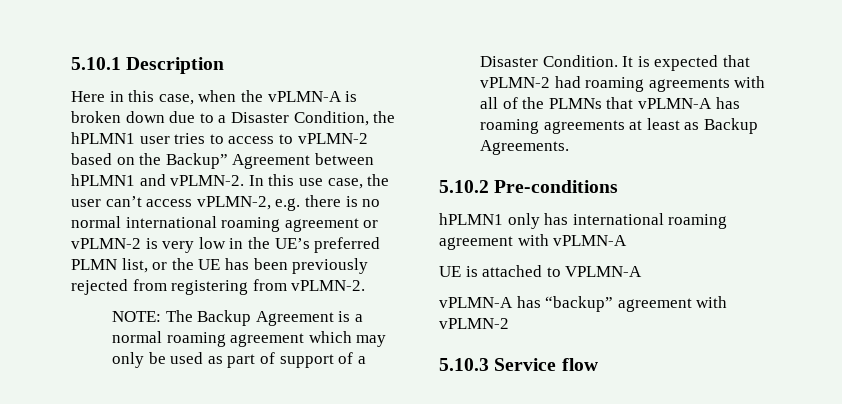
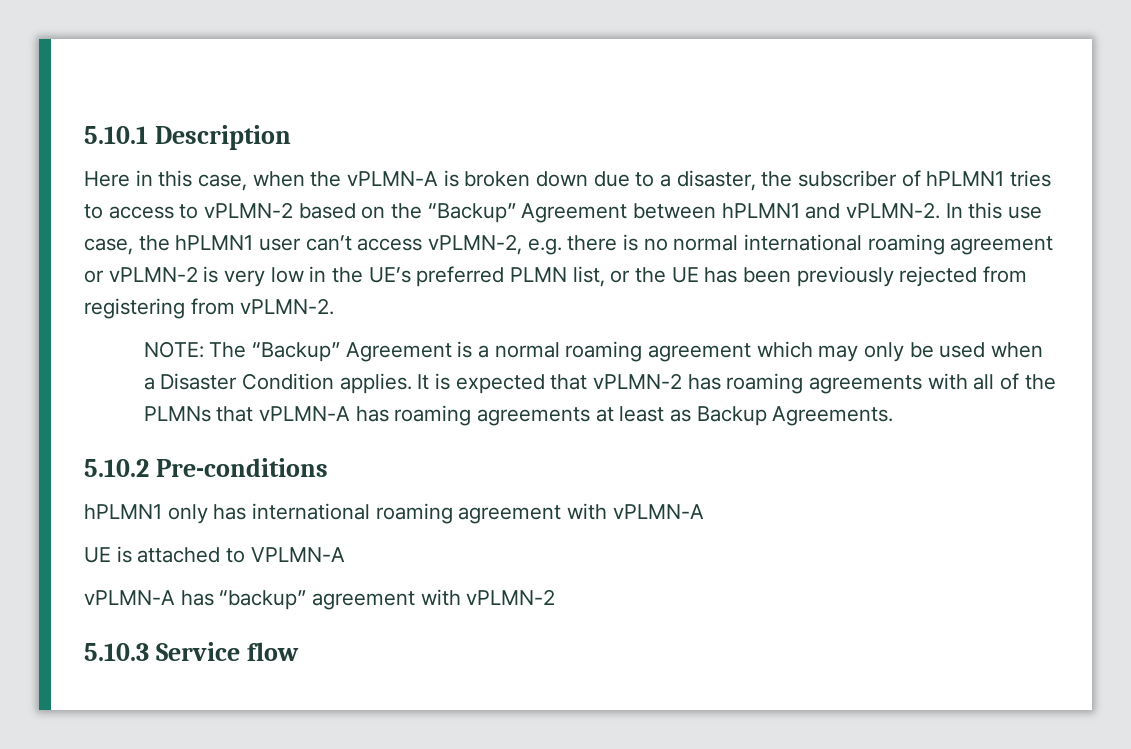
- Here in this case, when the vPLMN-A is broken down due to a Disaster Condition, the hPLMN1 user tries to access to vPLMN-2 based on the Backup” Agreement between hPLMN1 and vPLMN-2.
+ Here in this case, when the vPLMN-A is broken down due to a disaster, the subscriber of hPLMN1 tries to access to vPLMN-2 based on the “Backup” Agreement between hPLMN1 and vPLMN-2.
- In this use case, the user can’t access vPLMN-2, e.g. there is no normal international roaming agreement or vPLMN-2 is very low in the UE’s preferred PLMN list, or the UE has been previously rejected from registering from vPLMN-2.
+ In this use case, the hPLMN1 user can’t access vPLMN-2, e.g. there is no normal international roaming agreement or vPLMN-2 is very low in the UE’s preferred PLMN list, or the UE has been previously rejected from registering from vPLMN-2.
- NOTE: The Backup Agreement is a normal roaming agreement which may only be used as part of support of a Disaster Condition.
+ NOTE: The “Backup” Agreement is a normal roaming agreement which may only be used when a Disaster Condition applies.
- It is expected that vPLMN-2 had roaming agreements with all of the PLMNs that vPLMN-A has roaming agreements at least as Backup Agreements.
+ It is expected that vPLMN-2 has roaming agreements with all of the PLMNs that vPLMN-A has roaming agreements at least as Backup Agreements.

